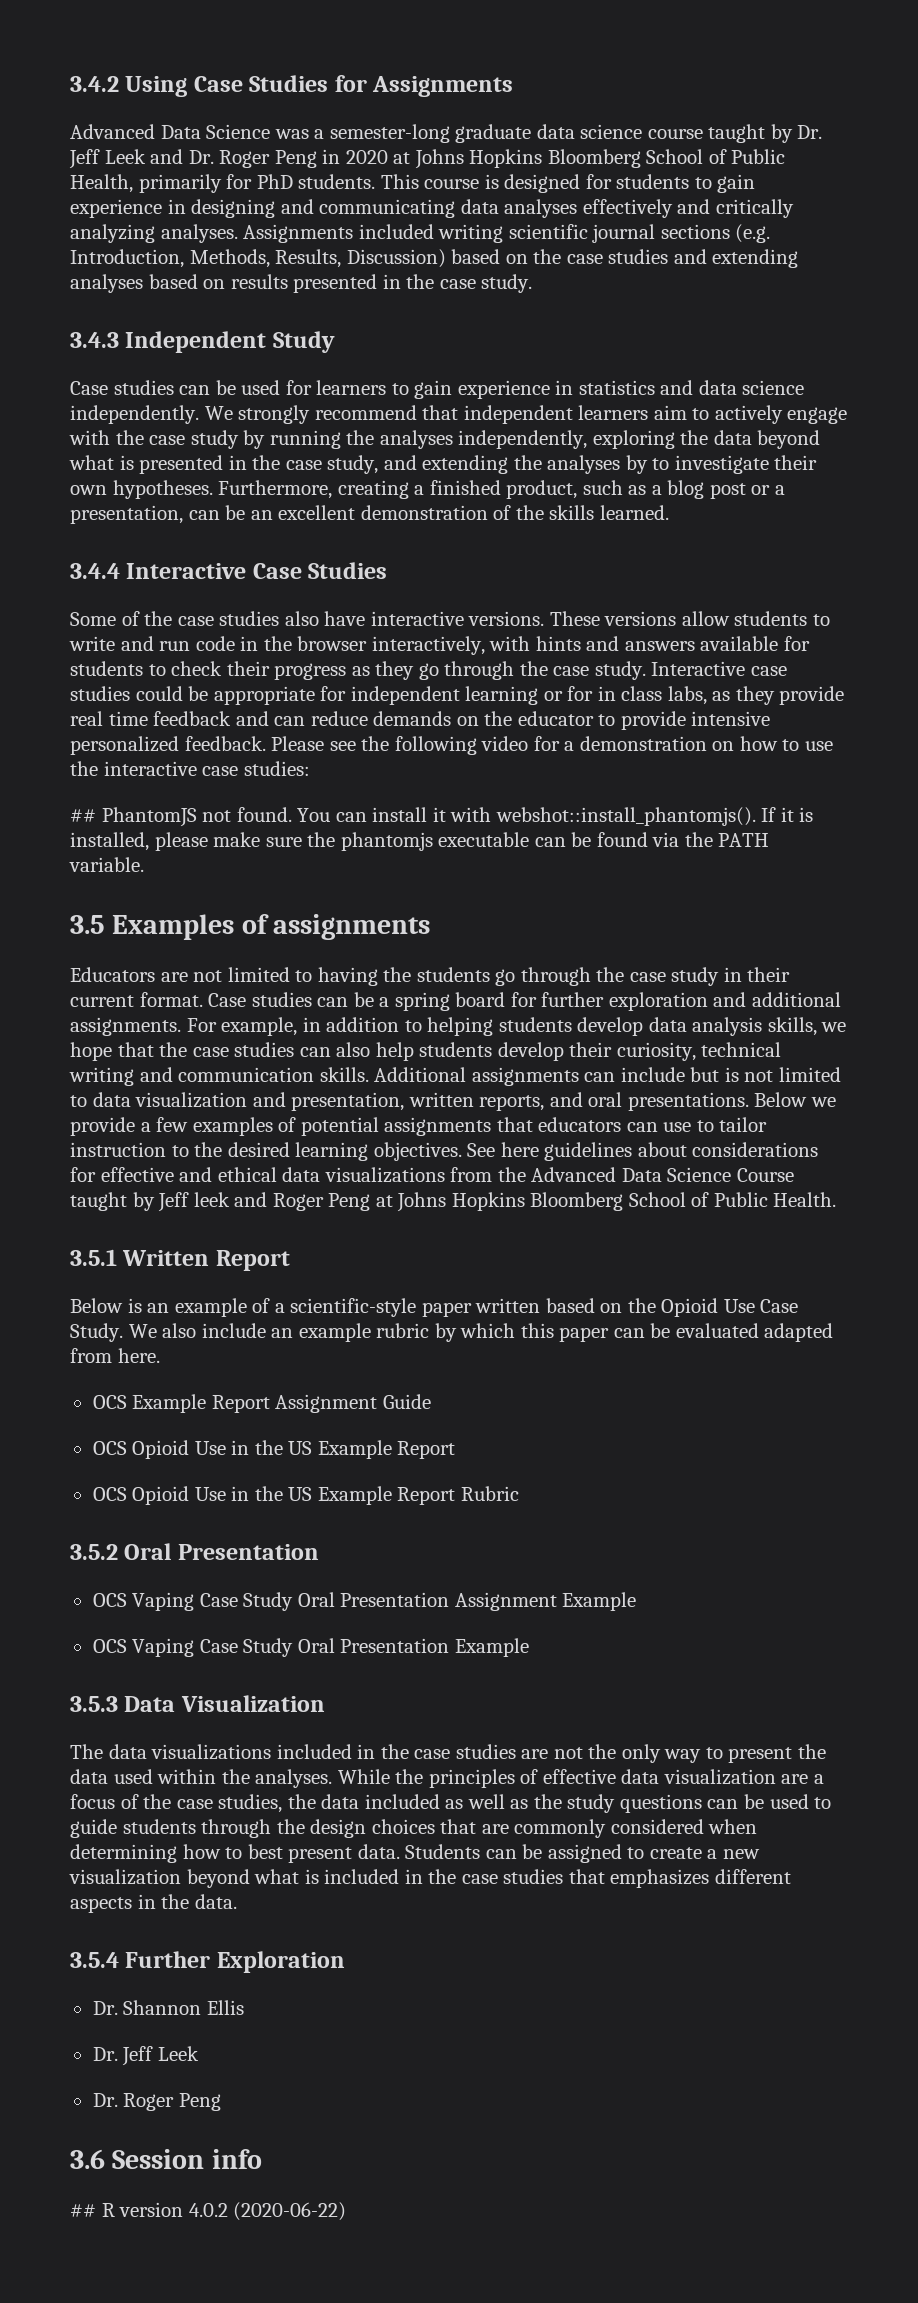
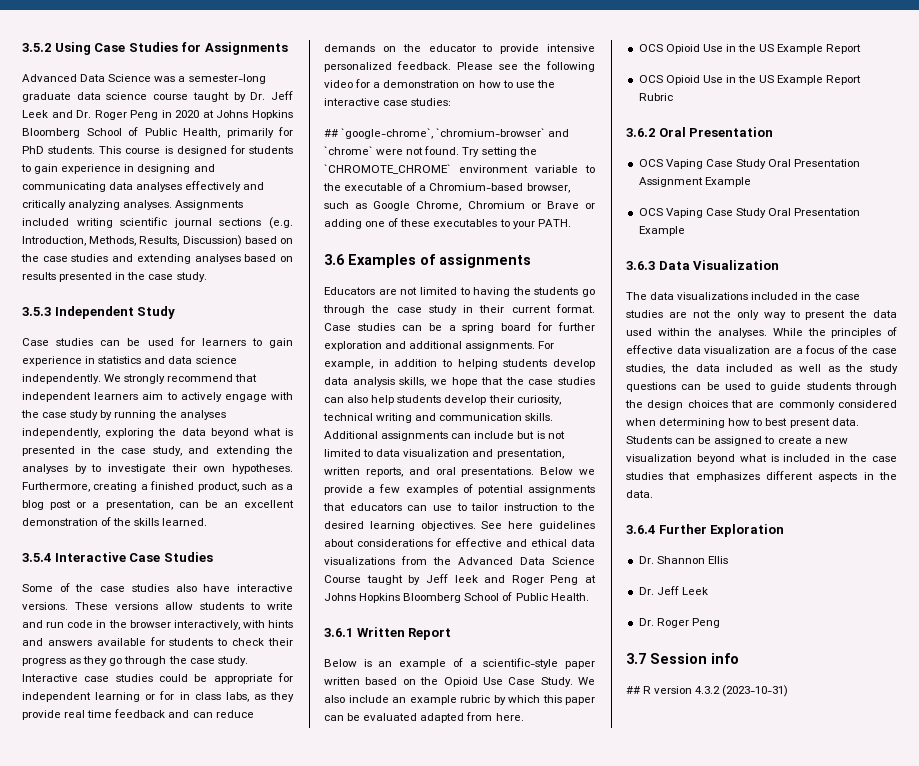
- 3.4.2 Using Case Studies for Assignments
+ 3.5.2 Using Case Studies for Assignments
- 3.4.3 Independent Study
+ 3.5.3 Independent Study
- 3.4.4 Interactive Case Studies
+ 3.5.4 Interactive Case Studies
- ## PhantomJS not found. You can install it with webshot::install_phantomjs(). If it is installed, please make sure the phantomjs executable can be found via the PATH variable.
- 3.5 Examples of assignments
+ ## `google-chrome`, `chromium-browser` and `chrome` were not found. Try setting the `CHROMOTE_CHROME` environment variable to the executable of a Chromium-based browser, such as Google Chrome, Chromium or Brave or adding one of these executables to your PATH.
+ 3.6 Examples of assignments
- 3.5.1 Written Report
+ 3.6.1 Written Report
- OCS Example Report Assignment Guide
- 3.5.2 Oral Presentation
+ 3.6.2 Oral Presentation
- 3.5.3 Data Visualization
+ 3.6.3 Data Visualization
- 3.5.4 Further Exploration
+ 3.6.4 Further Exploration
- 3.6 Session info
+ 3.7 Session info
- ## R version 4.0.2 (2020-06-22)
+ ## R version 4.3.2 (2023-10-31)

